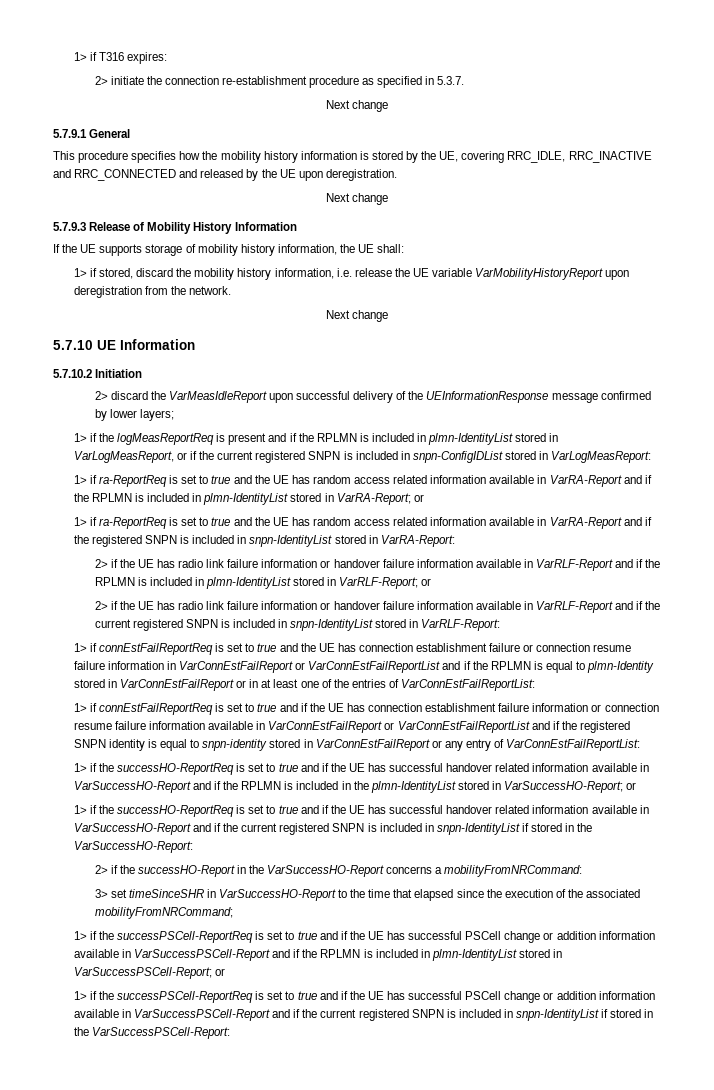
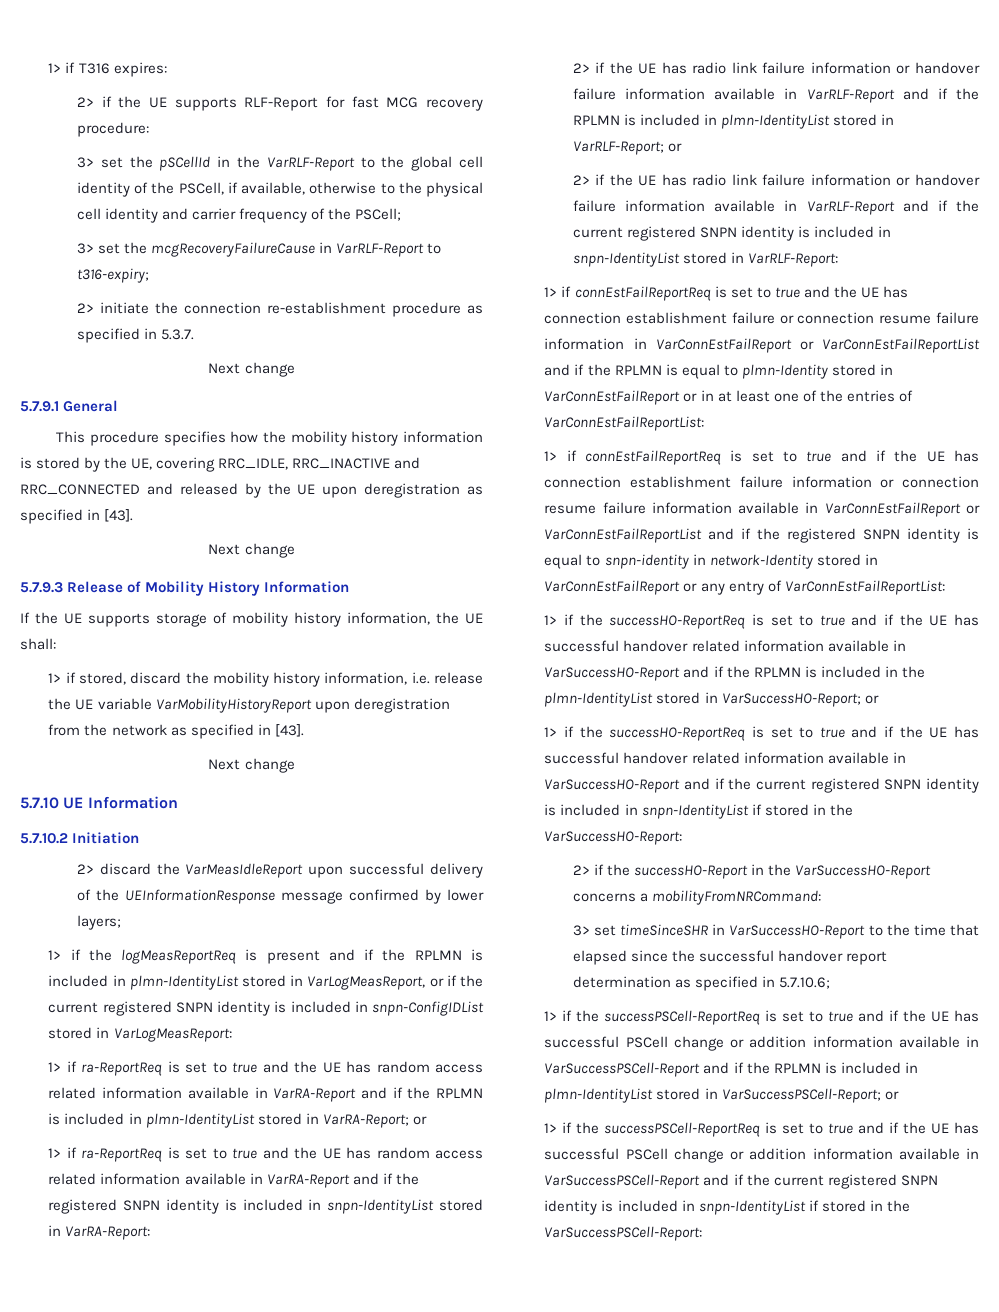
+ 2> if the UE supports RLF-Report for fast MCG recovery procedure:
+ 3> set the pSCellId in the VarRLF-Report to the global cell identity of the PSCell, if available, otherwise to the physical cell identity and carrier frequency of the PSCell;
+ 3> set the mcgRecoveryFailureCause in VarRLF-Report to t316-expiry;
- This procedure specifies how the mobility history information is stored by the UE, covering RRC_IDLE, RRC_INACTIVE and RRC_CONNECTED and released by the UE upon deregistration.
+ This procedure specifies how the mobility history information is stored by the UE, covering RRC_IDLE, RRC_INACTIVE and RRC_CONNECTED and released by the UE upon deregistration as specified in [43].
- 1> if stored, discard the mobility history information, i.e. release the UE variable VarMobilityHistoryReport upon deregistration from the network.
+ 1> if stored, discard the mobility history information, i.e. release the UE variable VarMobilityHistoryReport upon deregistration from the network as specified in [43].
- 1> if the logMeasReportReq is present and if the RPLMN is included in plmn-IdentityList stored in VarLogMeasReport, or if the current registered SNPN is included in snpn-ConfigIDList stored in VarLogMeasReport:
+ 1> if the logMeasReportReq is present and if the RPLMN is included in plmn-IdentityList stored in VarLogMeasReport, or if the current registered SNPN identity is included in snpn-ConfigIDList stored in VarLogMeasReport:
- 1> if ra-ReportReq is set to true and the UE has random access related information available in VarRA-Report and if the registered SNPN is included in snpn-IdentityList stored in VarRA-Report:
+ 1> if ra-ReportReq is set to true and the UE has random access related information available in VarRA-Report and if the registered SNPN identity is included in snpn-IdentityList stored in VarRA-Report:
- 2> if the UE has radio link failure information or handover failure information available in VarRLF-Report and if the current registered SNPN is included in snpn-IdentityList stored in VarRLF-Report:
+ 2> if the UE has radio link failure information or handover failure information available in VarRLF-Report and if the current registered SNPN identity is included in snpn-IdentityList stored in VarRLF-Report:
- 1> if connEstFailReportReq is set to true and if the UE has connection establishment failure information or connection resume failure information available in VarConnEstFailReport or VarConnEstFailReportList and if the registered SNPN identity is equal to snpn-identity stored in VarConnEstFailReport or any entry of VarConnEstFailReportList:
+ 1> if connEstFailReportReq is set to true and if the UE has connection establishment failure information or connection resume failure information available in VarConnEstFailReport or VarConnEstFailReportList and if the registered SNPN identity is equal to snpn-identity in network-Identity stored in VarConnEstFailReport or any entry of VarConnEstFailReportList:
- 1> if the successHO-ReportReq is set to true and if the UE has successful handover related information available in VarSuccessHO-Report and if the current registered SNPN is included in snpn-IdentityList if stored in the VarSuccessHO-Report:
+ 1> if the successHO-ReportReq is set to true and if the UE has successful handover related information available in VarSuccessHO-Report and if the current registered SNPN identity is included in snpn-IdentityList if stored in the VarSuccessHO-Report:
- 3> set timeSinceSHR in VarSuccessHO-Report to the time that elapsed since the execution of the associated mobilityFromNRCommand;
+ 3> set timeSinceSHR in VarSuccessHO-Report to the time that elapsed since the successful handover report determination as specified in 5.7.10.6;
- 1> if the successPSCell-ReportReq is set to true and if the UE has successful PSCell change or addition information available in VarSuccessPSCell-Report and if the current registered SNPN is included in snpn-IdentityList if stored in the VarSuccessPSCell-Report:
+ 1> if the successPSCell-ReportReq is set to true and if the UE has successful PSCell change or addition information available in VarSuccessPSCell-Report and if the current registered SNPN identity is included in snpn-IdentityList if stored in the VarSuccessPSCell-Report:

